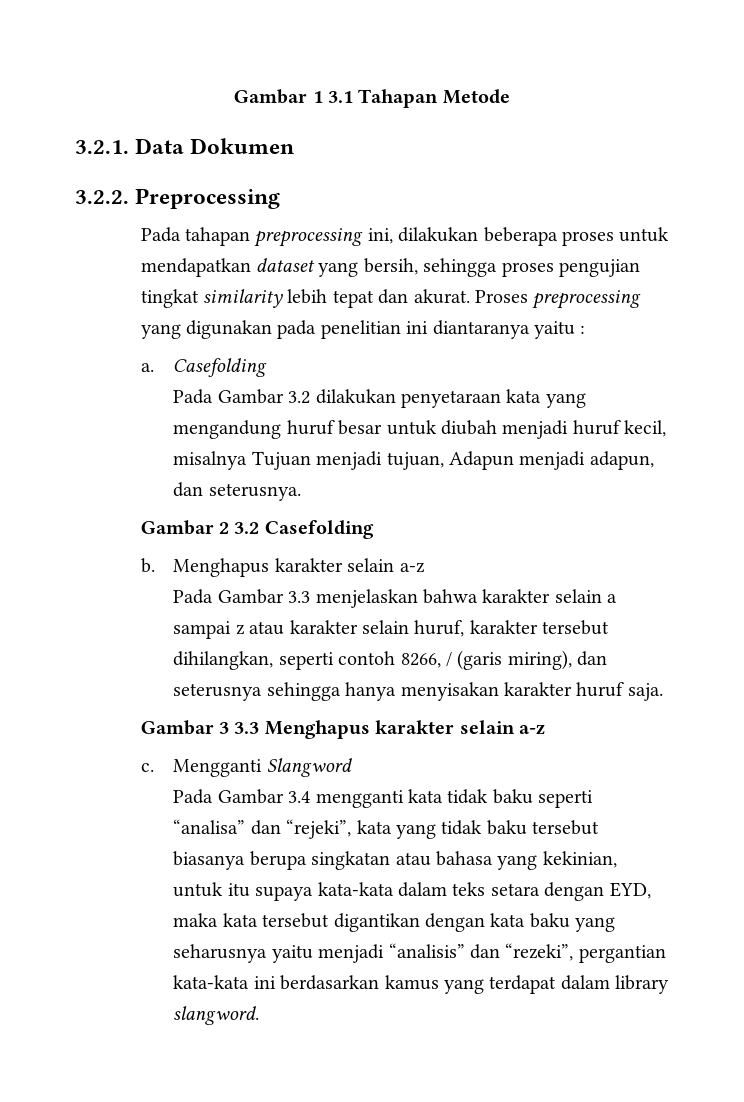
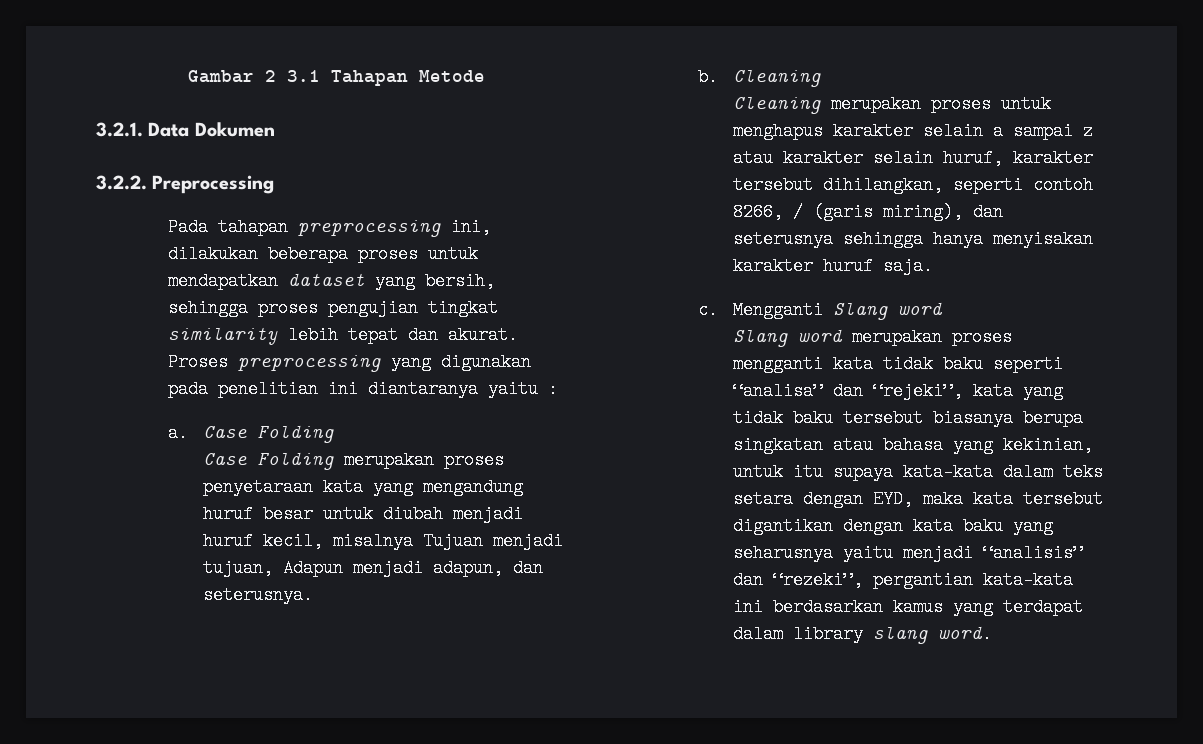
- Gambar 1 3.1 Tahapan Metode
+ Gambar 2 3.1 Tahapan Metode
- a. Casefolding
- Pada Gambar 3.2 dilakukan penyetaraan kata yang mengandung huruf besar untuk diubah menjadi huruf kecil, misalnya Tujuan menjadi tujuan, Adapun menjadi adapun, dan seterusnya.
+ a. Case Folding
+ Case Folding merupakan proses penyetaraan kata yang mengandung huruf besar untuk diubah menjadi huruf kecil, misalnya Tujuan menjadi tujuan, Adapun menjadi adapun, dan seterusnya.
- Gambar 2 3.2 Casefolding
- b. Menghapus karakter selain a-z
- Pada Gambar 3.3 menjelaskan bahwa karakter selain a sampai z atau karakter selain huruf, karakter tersebut dihilangkan, seperti contoh 8266, / (garis miring), dan seterusnya sehingga hanya menyisakan karakter huruf saja.
+ b. Cleaning
+ Cleaning merupakan proses untuk menghapus karakter selain a sampai z atau karakter selain huruf, karakter tersebut dihilangkan, seperti contoh 8266, / (garis miring), dan seterusnya sehingga hanya menyisakan karakter huruf saja.
- Gambar 3 3.3 Menghapus karakter selain a-z
- c. Mengganti Slangword
- Pada Gambar 3.4 mengganti kata tidak baku seperti “analisa” dan “rejeki”, kata yang tidak baku tersebut biasanya berupa singkatan atau bahasa yang kekinian, untuk itu supaya kata-kata dalam teks setara dengan EYD, maka kata tersebut digantikan dengan kata baku yang seharusnya yaitu menjadi “analisis” dan “rezeki”, pergantian kata-kata ini berdasarkan kamus yang terdapat dalam library slangword.
+ c. Mengganti Slang word
+ Slang word merupakan proses mengganti kata tidak baku seperti “analisa” dan “rejeki”, kata yang tidak baku tersebut biasanya berupa singkatan atau bahasa yang kekinian, untuk itu supaya kata-kata dalam teks setara dengan EYD, maka kata tersebut digantikan dengan kata baku yang seharusnya yaitu menjadi “analisis” dan “rezeki”, pergantian kata-kata ini berdasarkan kamus yang terdapat dalam library slang word.

